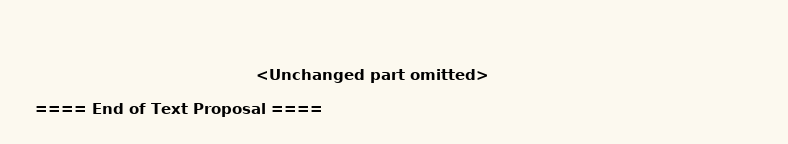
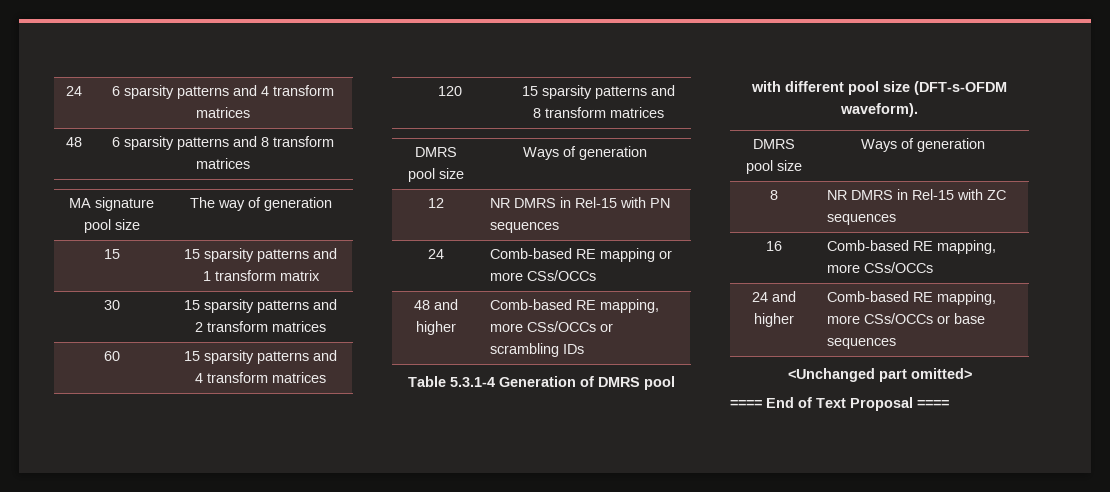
+ 24 | 6 sparsity patterns and 4 transform matrices
+ 48 | 6 sparsity patterns and 8 transform matrices
+ MA signature pool size | The way of generation
+ 15 | 15 sparsity patterns and 1 transform matrix
+ 30 | 15 sparsity patterns and 2 transform matrices
+ 60 | 15 sparsity patterns and 4 transform matrices
+ 120 | 15 sparsity patterns and 8 transform matrices
+ DMRS pool size | Ways of generation
+ 12 | NR DMRS in Rel-15 with PN sequences
+ 24 | Comb-based RE mapping or more CSs/OCCs
+ 48 and higher | Comb-based RE mapping, more CSs/OCCs or scrambling IDs
+ Table 5.3.1-4 Generation of DMRS pool with different pool size (DFT-s-OFDM waveform).
+ DMRS pool size | Ways of generation
+ 8 | NR DMRS in Rel-15 with ZC sequences
+ 16 | Comb-based RE mapping, more CSs/OCCs
+ 24 and higher | Comb-based RE mapping, more CSs/OCCs or base sequences

